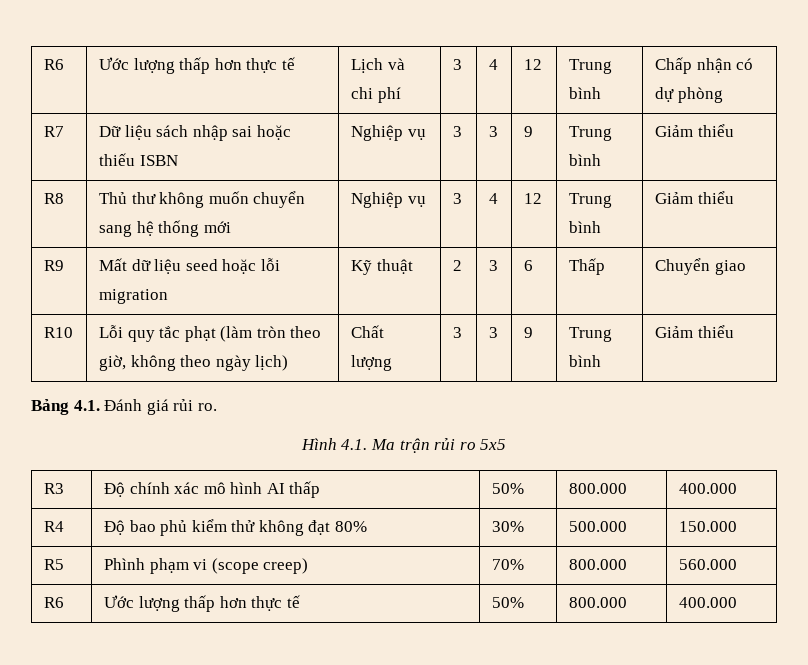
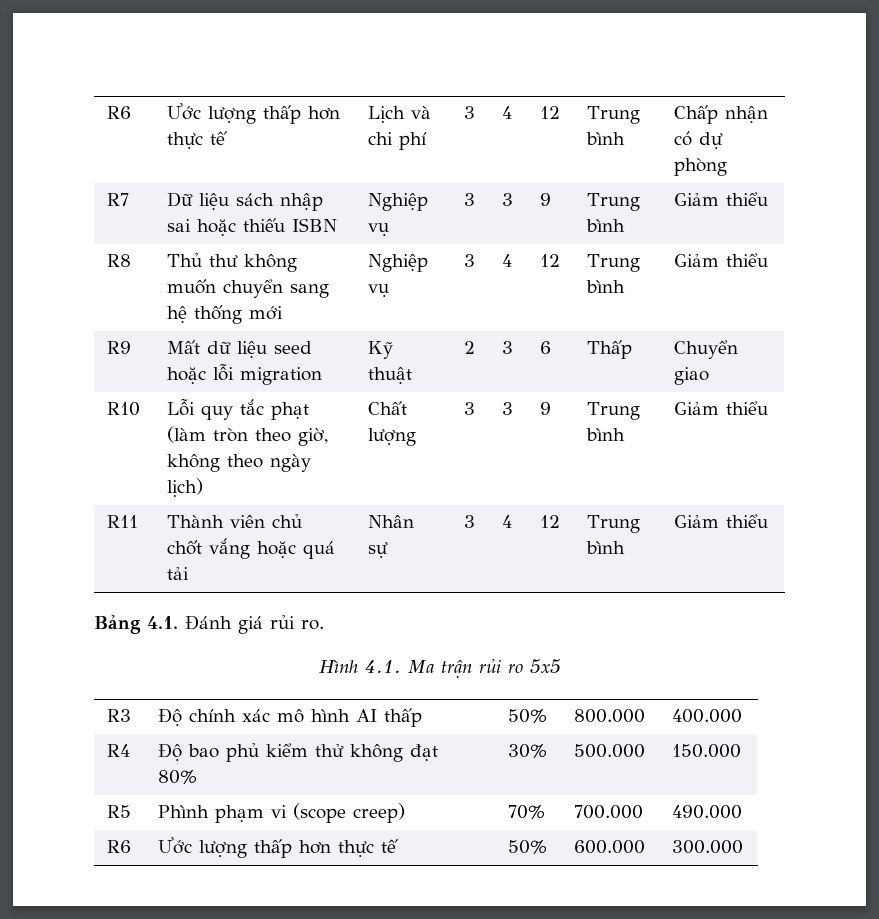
+ R11 | Thành viên chủ chốt vắng hoặc quá tải | Nhân sự | 3 | 4 | 12 | Trung bình | Giảm thiểu
- R5 | Phình phạm vi (scope creep) | 70% | 800.000 | 560.000
+ R5 | Phình phạm vi (scope creep) | 70% | 700.000 | 490.000
- R6 | Ước lượng thấp hơn thực tế | 50% | 800.000 | 400.000
+ R6 | Ước lượng thấp hơn thực tế | 50% | 600.000 | 300.000

